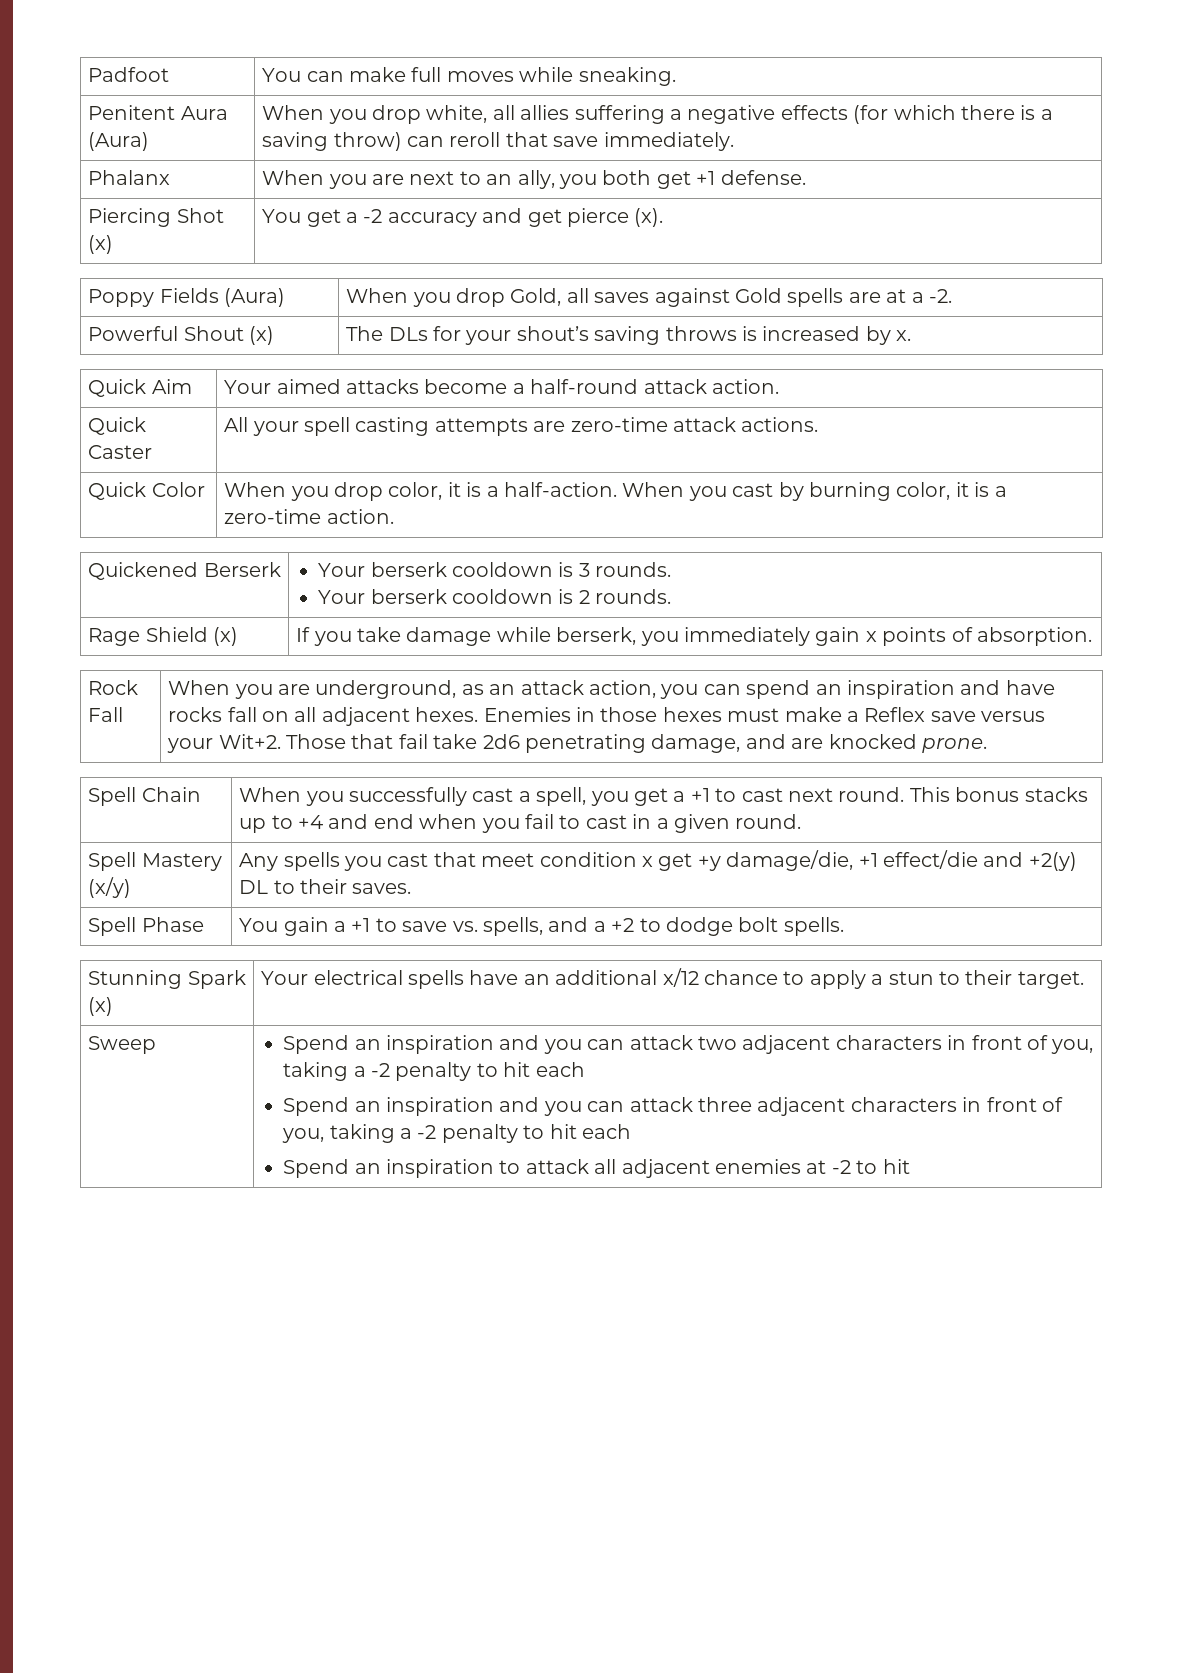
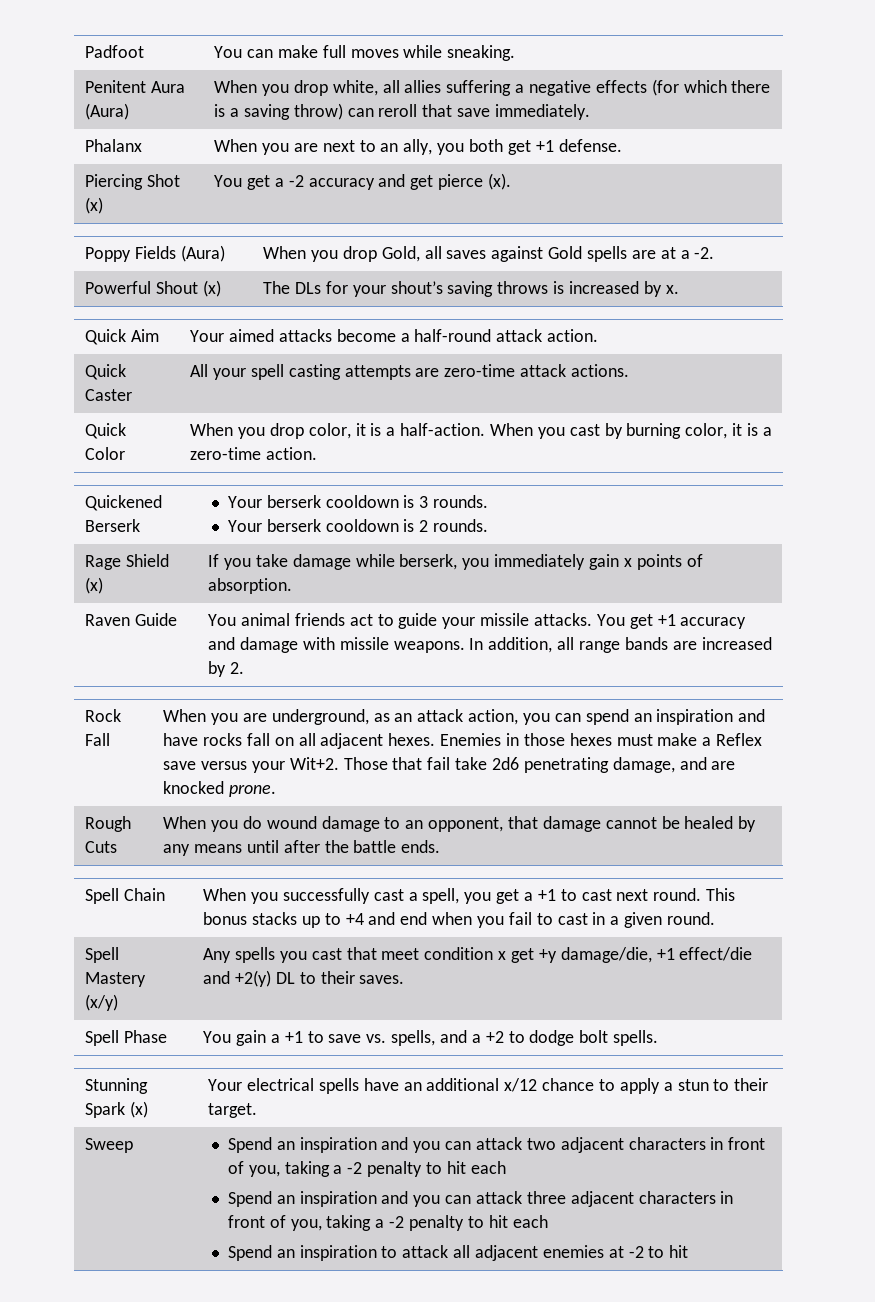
+ Raven Guide | You animal friends act to guide your missile attacks. You get +1 accuracy and damage with missile weapons. In addition, all range bands are increased by 2.
+ Rough Cuts | When you do wound damage to an opponent, that damage cannot be healed by any means until after the battle ends.

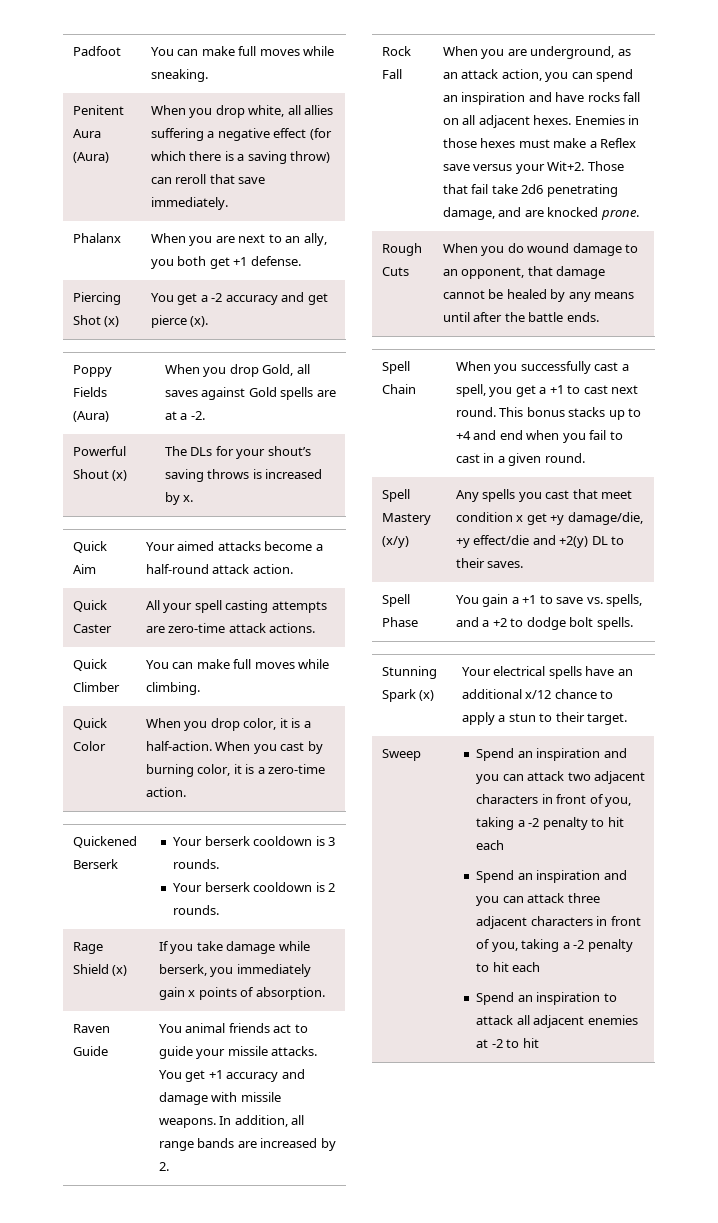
- Penitent Aura (Aura) | When you drop white, all allies suffering a negative effects (for which there is a saving throw) can reroll that save immediately.
+ Penitent Aura (Aura) | When you drop white, all allies suffering a negative effect (for which there is a saving throw) can reroll that save immediately.
+ Quick Climber | You can make full moves while climbing.
- Spell Mastery (x/y) | Any spells you cast that meet condition x get +y damage/die, +1 effect/die and +2(y) DL to their saves.
+ Spell Mastery (x/y) | Any spells you cast that meet condition x get +y damage/die, +y effect/die and +2(y) DL to their saves.

